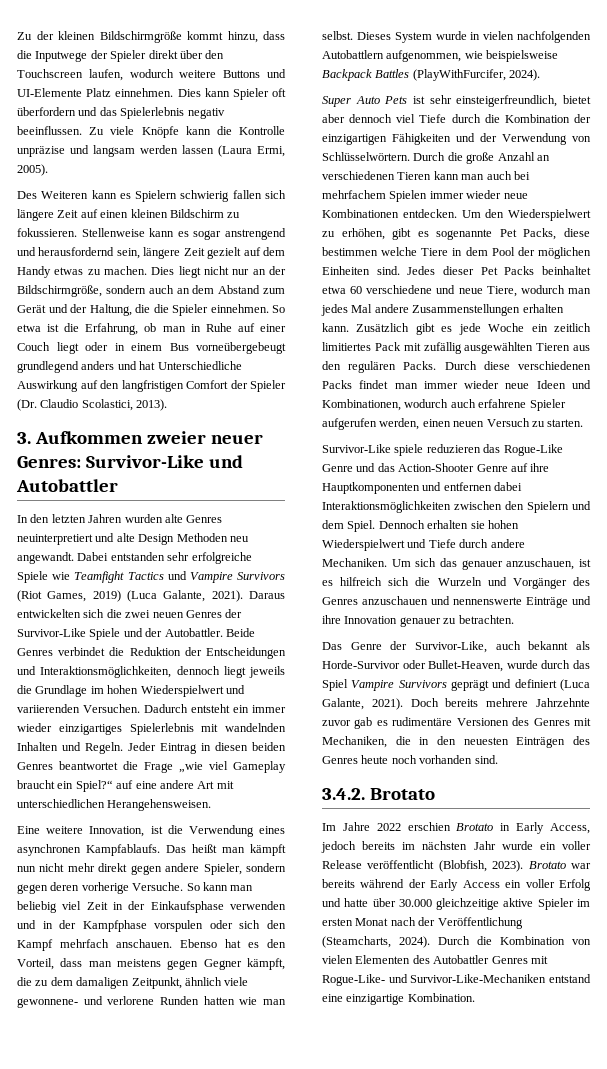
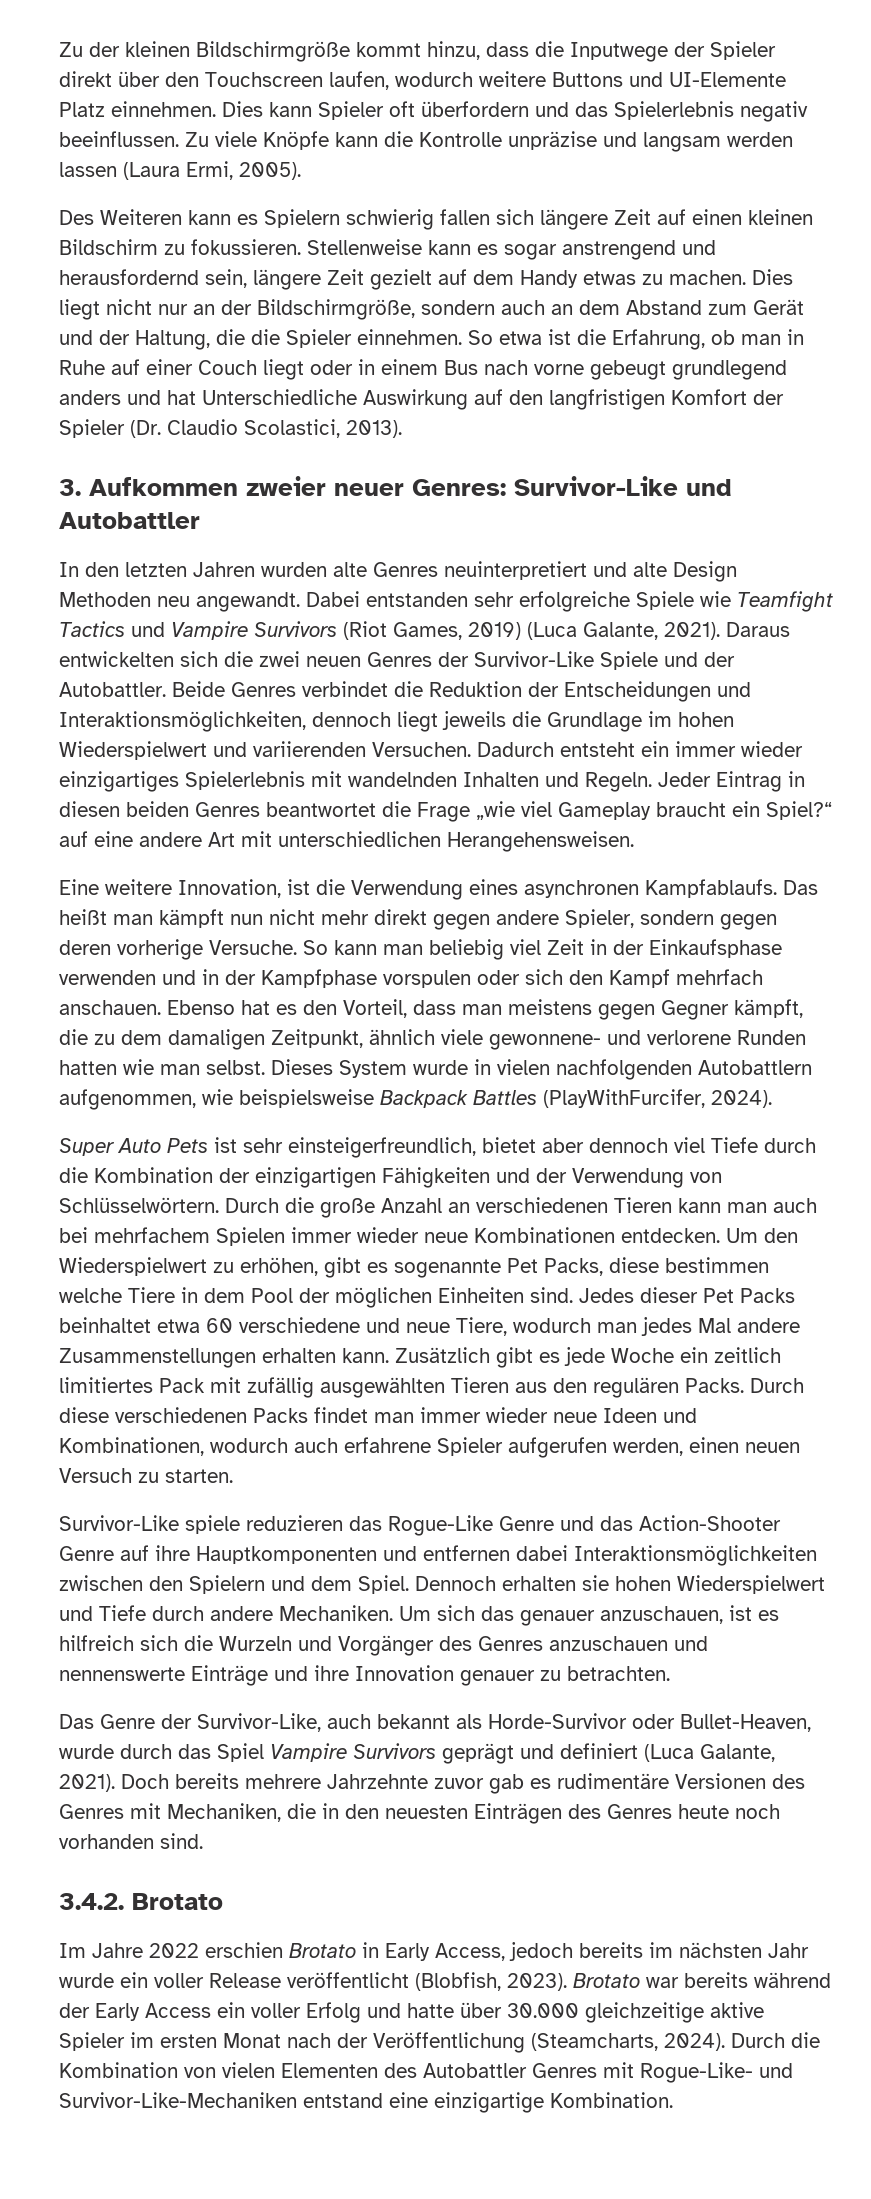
- So etwa ist die Erfahrung, ob man in Ruhe auf einer Couch liegt oder in einem Bus vorneübergebeugt grundlegend anders und hat Unterschiedliche Auswirkung auf den langfristigen Comfort der Spieler (Dr. Claudio Scolastici, 2013).
+ So etwa ist die Erfahrung, ob man in Ruhe auf einer Couch liegt oder in einem Bus nach vorne gebeugt grundlegend anders und hat Unterschiedliche Auswirkung auf den langfristigen Komfort der Spieler (Dr. Claudio Scolastici, 2013).

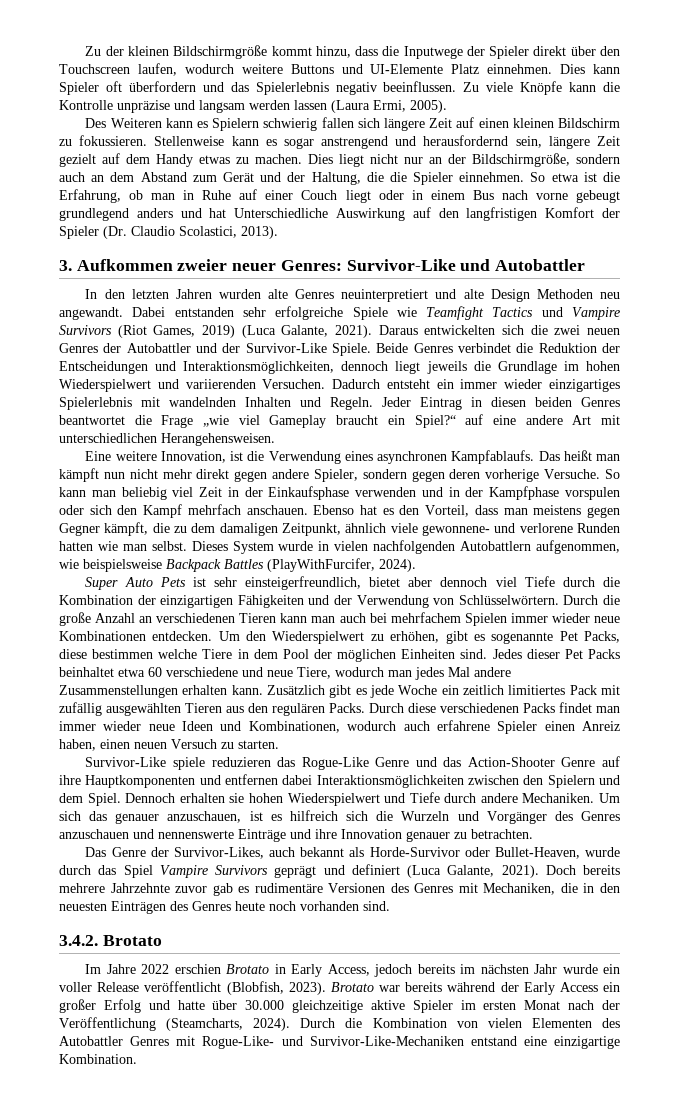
- Daraus entwickelten sich die zwei neuen Genres der Survivor-Like Spiele und der Autobattler.
+ Daraus entwickelten sich die zwei neuen Genres der Autobattler und der Survivor-Like Spiele.
- Durch diese verschiedenen Packs findet man immer wieder neue Ideen und Kombinationen, wodurch auch erfahrene Spieler aufgerufen werden, einen neuen Versuch zu starten.
+ Durch diese verschiedenen Packs findet man immer wieder neue Ideen und Kombinationen, wodurch auch erfahrene Spieler einen Anreiz haben, einen neuen Versuch zu starten.
- Das Genre der Survivor-Like, auch bekannt als Horde-Survivor oder Bullet-Heaven, wurde durch das Spiel Vampire Survivors geprägt und definiert (Luca Galante, 2021).
+ Das Genre der Survivor-Likes, auch bekannt als Horde-Survivor oder Bullet-Heaven, wurde durch das Spiel Vampire Survivors geprägt und definiert (Luca Galante, 2021).
- Brotato war bereits während der Early Access ein voller Erfolg und hatte über 30.000 gleichzeitige aktive Spieler im ersten Monat nach der Veröffentlichung (Steamcharts, 2024).
+ Brotato war bereits während der Early Access ein großer Erfolg und hatte über 30.000 gleichzeitige aktive Spieler im ersten Monat nach der Veröffentlichung (Steamcharts, 2024).

